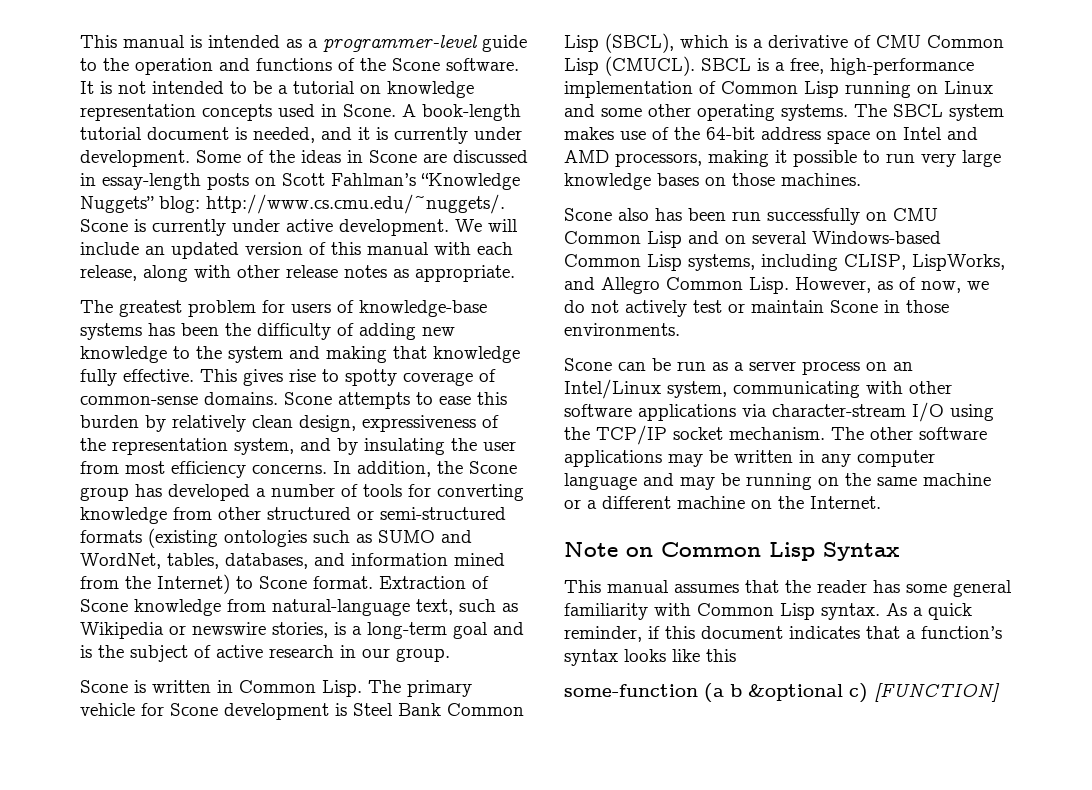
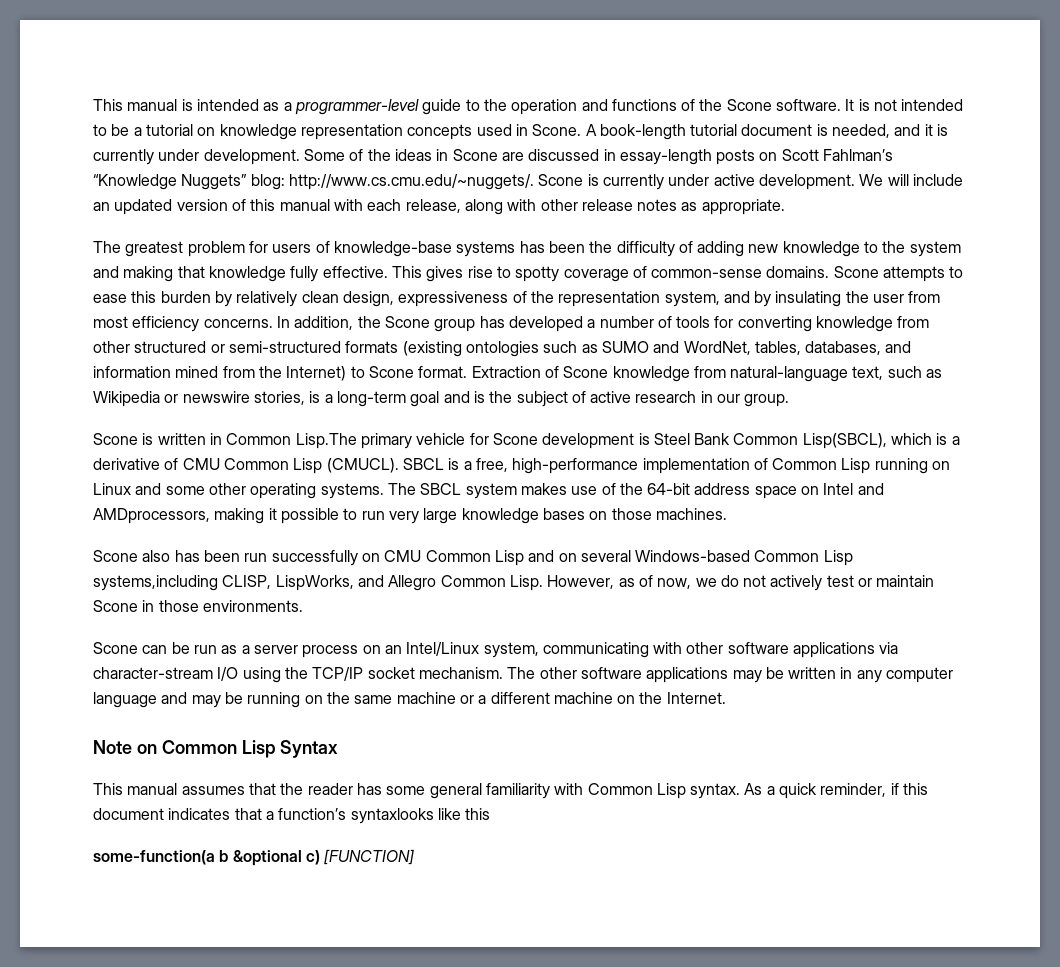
- Scone is written in Common Lisp. The primary vehicle for Scone development is Steel Bank Common Lisp (SBCL), which is a derivative of CMU Common Lisp (CMUCL).
+ Scone is written in Common Lisp.The primary vehicle for Scone development is Steel Bank Common Lisp(SBCL), which is a derivative of CMU Common Lisp (CMUCL).
- The SBCL system makes use of the 64-bit address space on Intel and AMD processors, making it possible to run very large knowledge bases on those machines.
+ The SBCL system makes use of the 64-bit address space on Intel and AMDprocessors, making it possible to run very large knowledge bases on those machines.
- Scone also has been run successfully on CMU Common Lisp and on several Windows-based Common Lisp systems, including CLISP, LispWorks, and Allegro Common Lisp.
+ Scone also has been run successfully on CMU Common Lisp and on several Windows-based Common Lisp systems,including CLISP, LispWorks, and Allegro Common Lisp.
- As a quick reminder, if this document indicates that a function’s syntax looks like this
+ As a quick reminder, if this document indicates that a function’s syntaxlooks like this
- some-function (a b &optional c) [FUNCTION]
+ some-function(a b &optional c) [FUNCTION]

